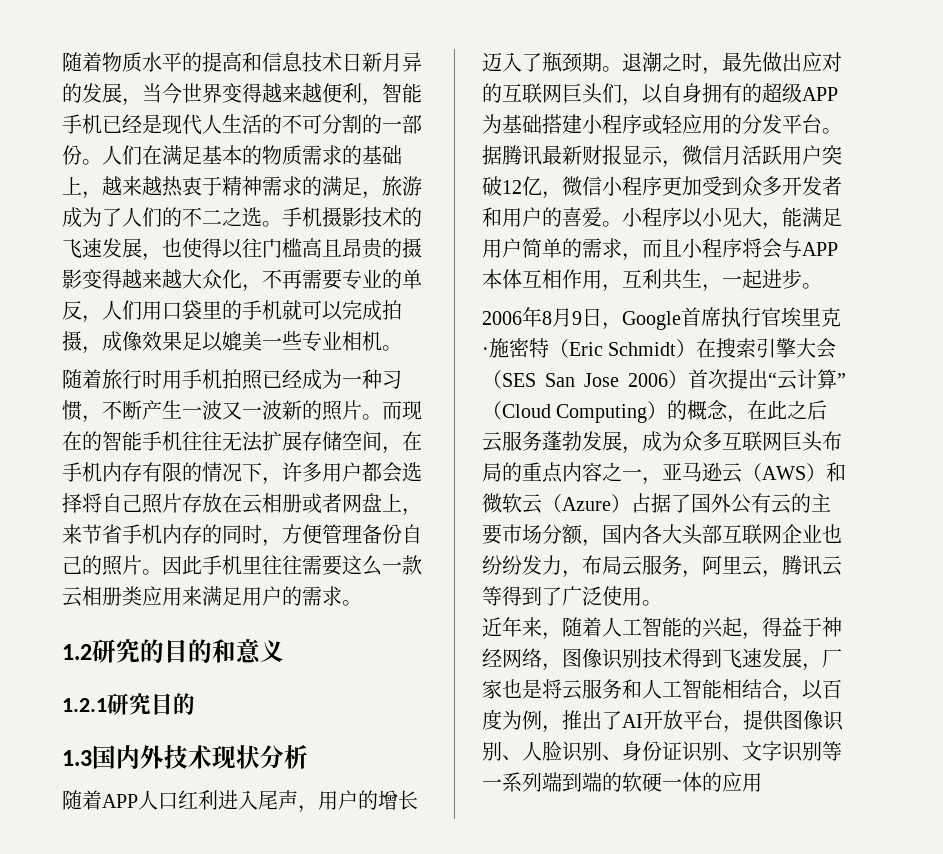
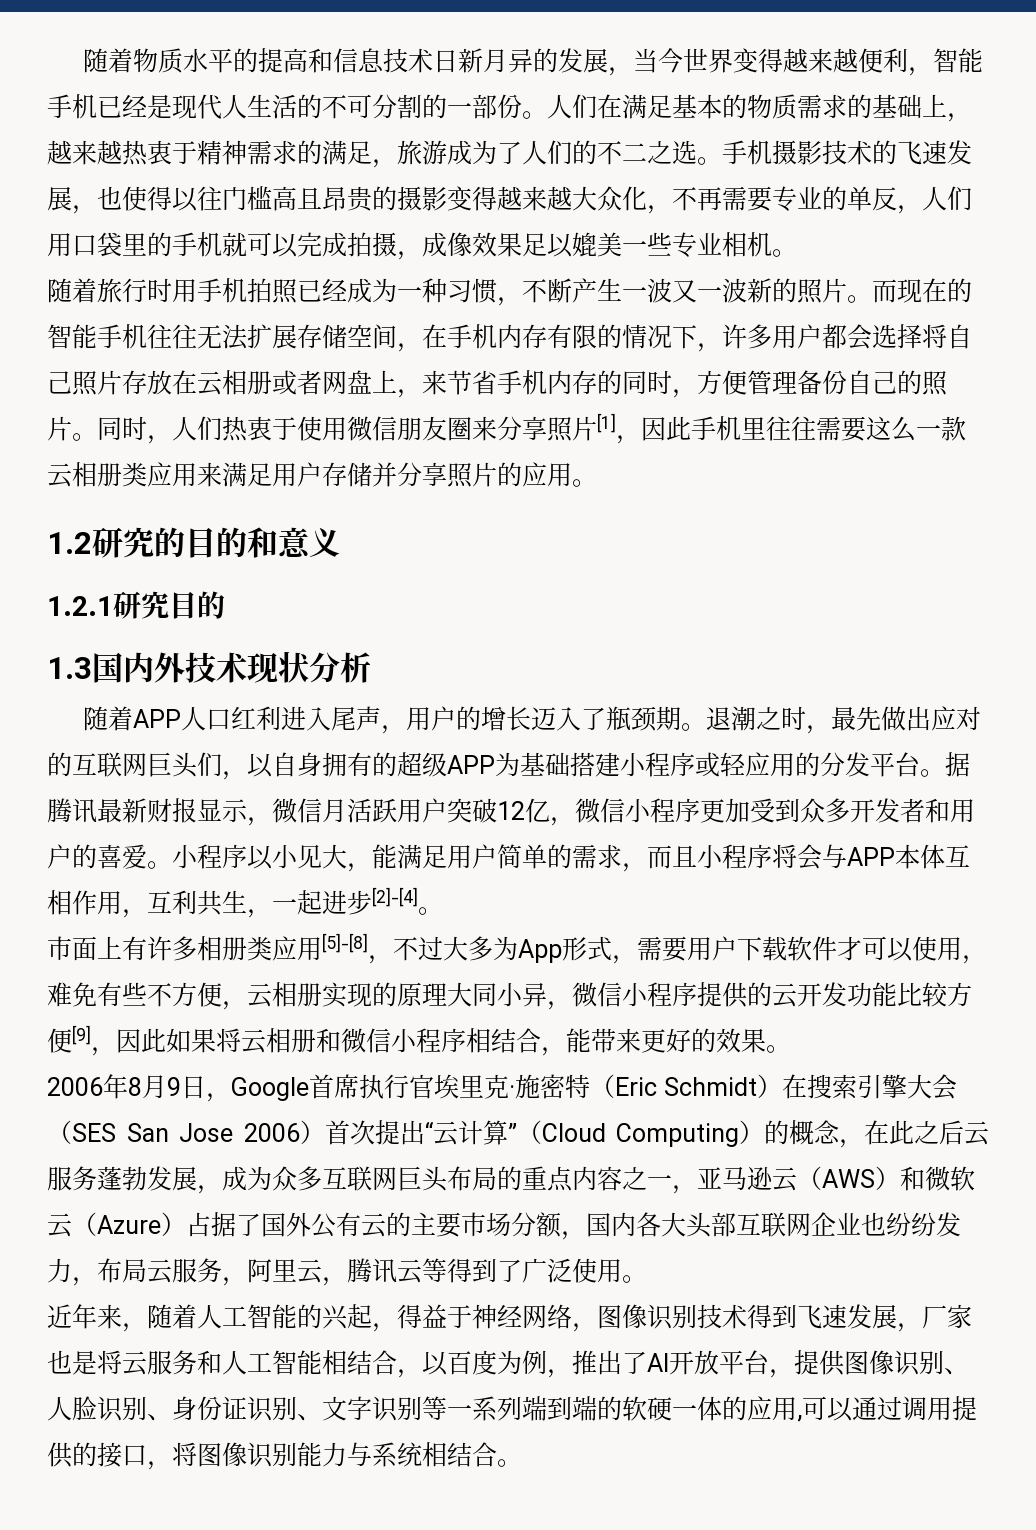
- 因此手机里往往需要这么一款云相册类应用来满足用户的需求。
+ 同时，人们热衷于使用微信朋友圈来分享照片[1]，因此手机里往往需要这么一款云相册类应用来满足用户存储并分享照片的应用。
- 小程序以小见大，能满足用户简单的需求，而且小程序将会与APP本体互相作用，互利共生，一起进步。
+ 小程序以小见大，能满足用户简单的需求，而且小程序将会与APP本体互相作用，互利共生，一起进步[2]-[4]。
+ 市面上有许多相册类应用[5]-[8]，不过大多为App形式，需要用户下载软件才可以使用，难免有些不方便，云相册实现的原理大同小异，微信小程序提供的云开发功能比较方便[9]，因此如果将云相册和微信小程序相结合，能带来更好的效果。
- 近年来，随着人工智能的兴起，得益于神经网络，图像识别技术得到飞速发展，厂家也是将云服务和人工智能相结合，以百度为例，推出了AI开放平台，提供图像识别、人脸识别、身份证识别、文字识别等一系列端到端的软硬一体的应用
+ 近年来，随着人工智能的兴起，得益于神经网络，图像识别技术得到飞速发展，厂家也是将云服务和人工智能相结合，以百度为例，推出了AI开放平台，提供图像识别、人脸识别、身份证识别、文字识别等一系列端到端的软硬一体的应用,可以通过调用提供的接口，将图像识别能力与系统相结合。

